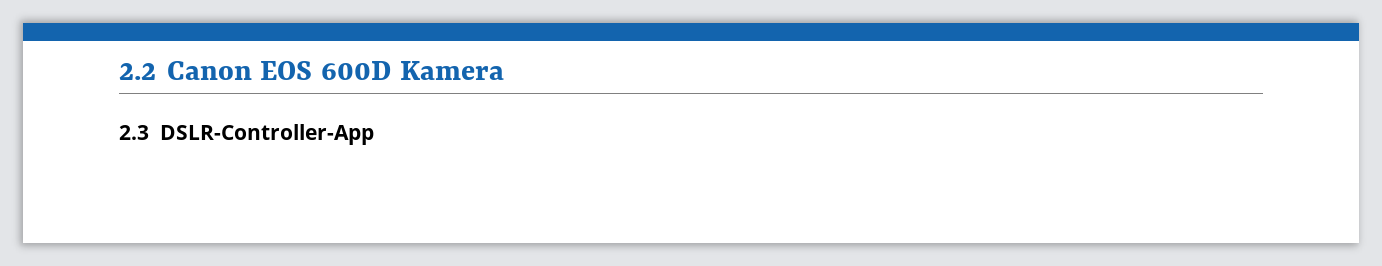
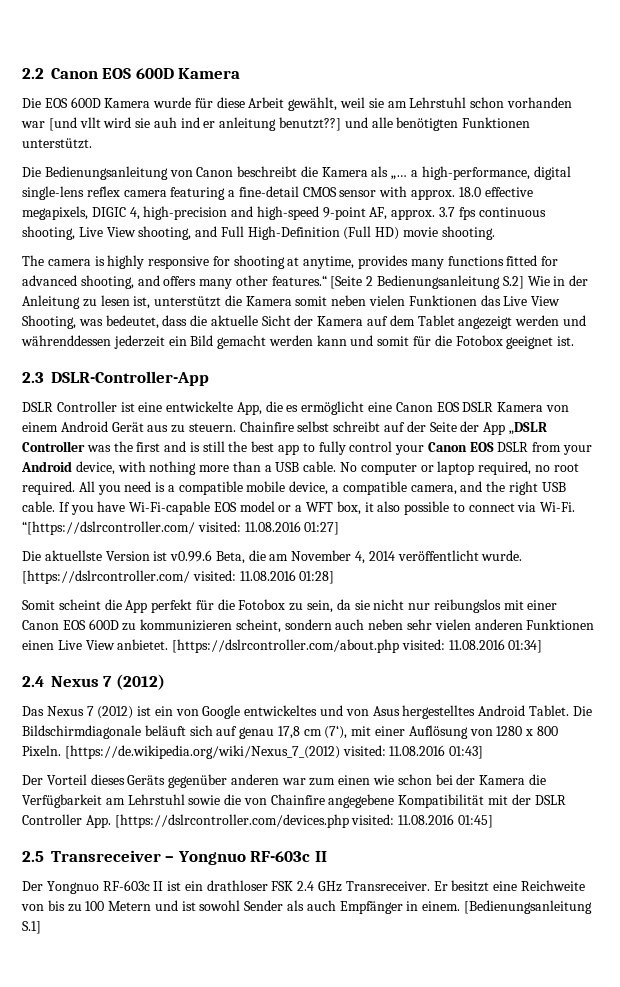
+ Die EOS 600D Kamera wurde für diese Arbeit gewählt, weil sie am Lehrstuhl schon vorhanden war [und vllt wird sie auh ind er anleitung benutzt??] und alle benötigten Funktionen unterstützt.
+ Die Bedienungsanleitung von Canon beschreibt die Kamera als „… a high-performance, digital single-lens reflex camera featuring a fine-detail CMOS sensor with approx. 18.0 effective megapixels, DIGIC 4, high-precision and high-speed 9-point AF, approx. 3.7 fps continuous shooting, Live View shooting, and Full High-Definition (Full HD) movie shooting.
+ The camera is highly responsive for shooting at anytime, provides many functions fitted for advanced shooting, and offers many other features.“ [Seite 2 Bedienungsanleitung S.2] Wie in der Anleitung zu lesen ist, unterstützt die Kamera somit neben vielen Funktionen das Live View Shooting, was bedeutet, dass die aktuelle Sicht der Kamera auf dem Tablet angezeigt werden und währenddessen jederzeit ein Bild gemacht werden kann und somit für die Fotobox geeignet ist.
  2.3 DSLR-Controller-App
+ DSLR Controller ist eine entwickelte App, die es ermöglicht eine Canon EOS DSLR Kamera von einem Android Gerät aus zu steuern. Chainfire selbst schreibt auf der Seite der App „DSLR Controller was the first and is still the best app to fully control your Canon EOS DSLR from your Android device, with nothing more than a USB cable. No computer or laptop required, no root required. All you need is a compatible mobile device, a compatible camera, and the right USB cable. If you have Wi-Fi-capable EOS model or a WFT box, it also possible to connect via Wi-Fi. “[https://dslrcontroller.com/ visited: 11.08.2016 01:27]
+ Die aktuellste Version ist v0.99.6 Beta, die am November 4, 2014 veröffentlicht wurde. [https://dslrcontroller.com/ visited: 11.08.2016 01:28]
+ Somit scheint die App perfekt für die Fotobox zu sein, da sie nicht nur reibungslos mit einer Canon EOS 600D zu kommunizieren scheint, sondern auch neben sehr vielen anderen Funktionen einen Live View anbietet. [https://dslrcontroller.com/about.php visited: 11.08.2016 01:34]
+ 2.4 Nexus 7 (2012)
+ Das Nexus 7 (2012) ist ein von Google entwickeltes und von Asus hergestelltes Android Tablet. Die Bildschirmdiagonale beläuft sich auf genau 17,8 cm (7‘), mit einer Auflösung von 1280 x 800 Pixeln. [https://de.wikipedia.org/wiki/Nexus_7_(2012) visited: 11.08.2016 01:43]
+ Der Vorteil dieses Geräts gegenüber anderen war zum einen wie schon bei der Kamera die Verfügbarkeit am Lehrstuhl sowie die von Chainfire angegebene Kompatibilität mit der DSLR Controller App. [https://dslrcontroller.com/devices.php visited: 11.08.2016 01:45]
+ 2.5 Transreceiver – Yongnuo RF-603c II
+ Der Yongnuo RF-603c II ist ein drathloser FSK 2.4 GHz Transreceiver. Er besitzt eine Reichweite von bis zu 100 Metern und ist sowohl Sender als auch Empfänger in einem. [Bedienungsanleitung S.1]

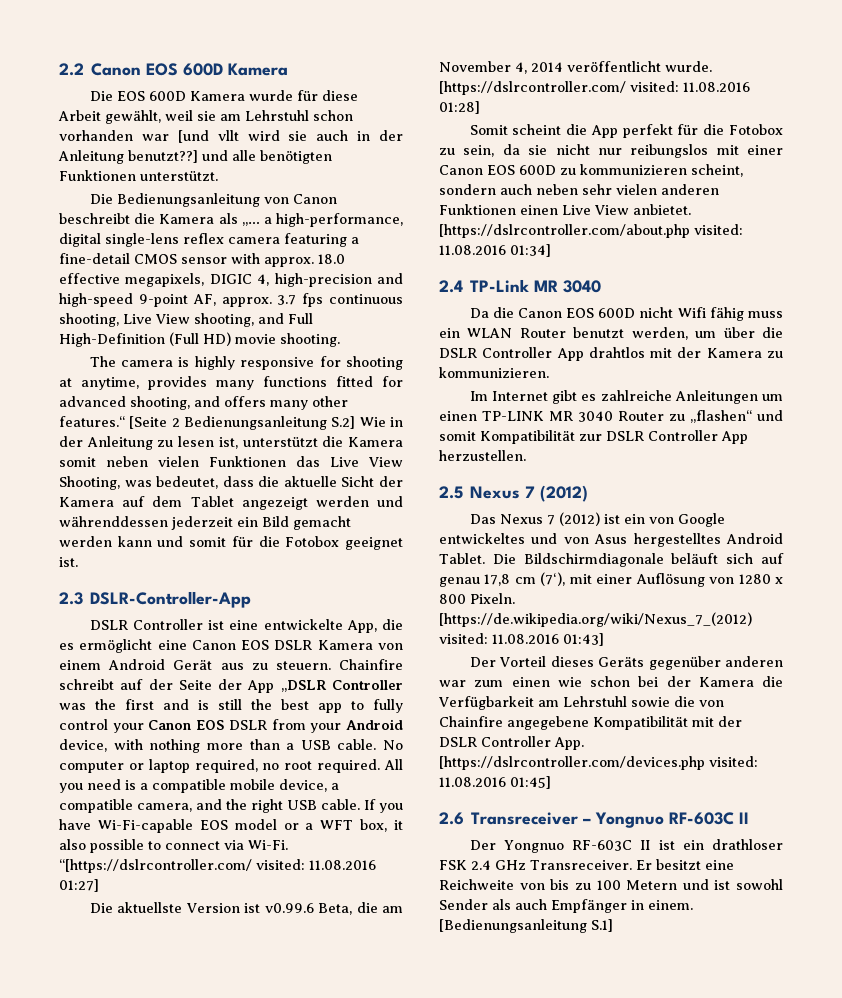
- Die EOS 600D Kamera wurde für diese Arbeit gewählt, weil sie am Lehrstuhl schon vorhanden war [und vllt wird sie auh ind er anleitung benutzt??] und alle benötigten Funktionen unterstützt.
+ Die EOS 600D Kamera wurde für diese Arbeit gewählt, weil sie am Lehrstuhl schon vorhanden war [und vllt wird sie auch in der Anleitung benutzt??] und alle benötigten Funktionen unterstützt.
- Chainfire selbst schreibt auf der Seite der App „DSLR Controller was the first and is still the best app to fully control your Canon EOS DSLR from your Android device, with nothing more than a USB cable.
+ Chainfire schreibt auf der Seite der App „DSLR Controller was the first and is still the best app to fully control your Canon EOS DSLR from your Android device, with nothing more than a USB cable.
- 2.4 Nexus 7 (2012)
+ 2.4 TP-Link MR 3040
+ Da die Canon EOS 600D nicht Wifi fähig muss ein WLAN Router benutzt werden, um über die DSLR Controller App drahtlos mit der Kamera zu kommunizieren.
+ Im Internet gibt es zahlreiche Anleitungen um einen TP-LINK MR 3040 Router zu „flashen“ und somit Kompatibilität zur DSLR Controller App herzustellen.
+ 2.5 Nexus 7 (2012)
- 2.5 Transreceiver – Yongnuo RF-603c II
+ 2.6 Transreceiver – Yongnuo RF-603C II
- Der Yongnuo RF-603c II ist ein drathloser FSK 2.4 GHz Transreceiver.
+ Der Yongnuo RF-603C II ist ein drathloser FSK 2.4 GHz Transreceiver.

